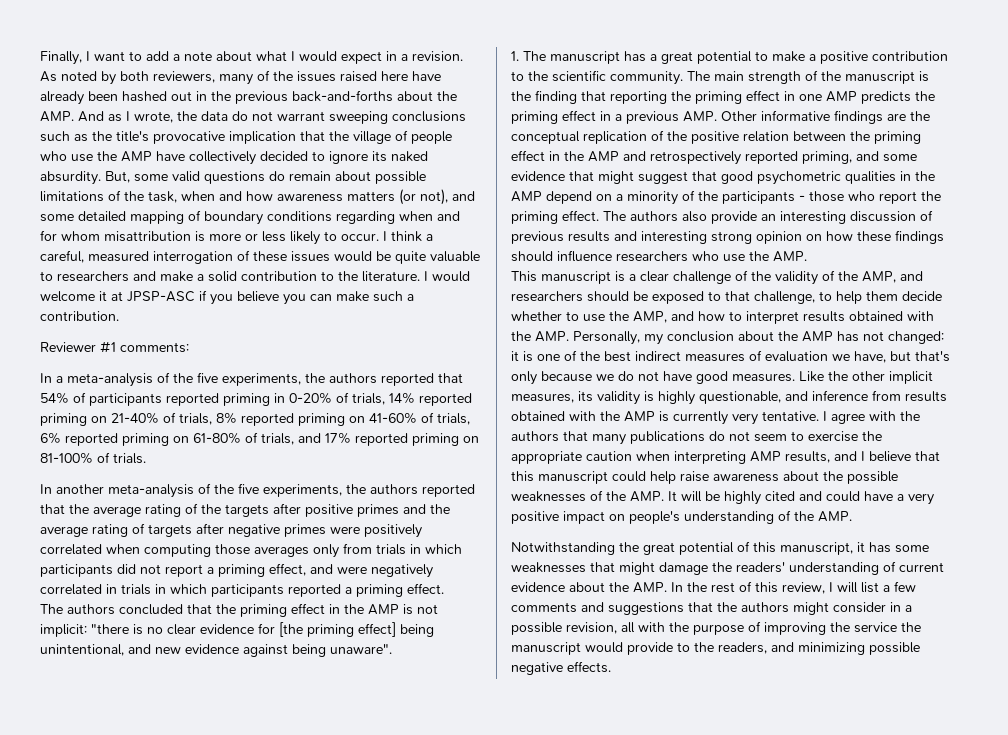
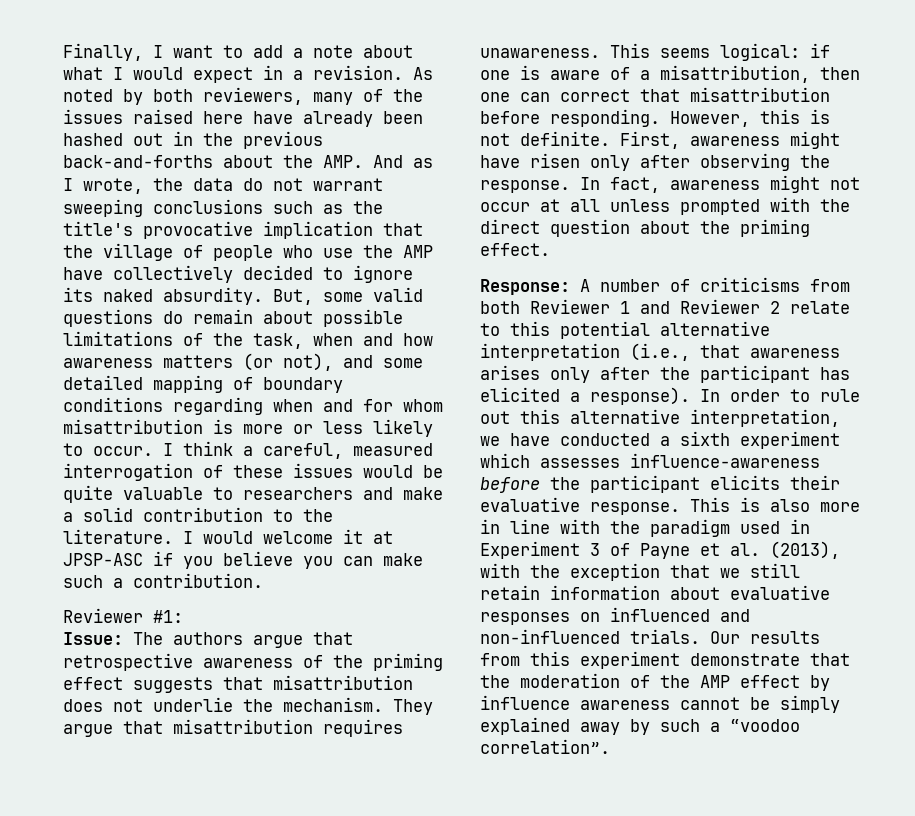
- Reviewer #1 comments:
- In a meta-analysis of the five experiments, the authors reported that 54% of participants reported priming in 0-20% of trials, 14% reported priming on 21-40% of trials, 8% reported priming on 41-60% of trials, 6% reported priming on 61-80% of trials, and 17% reported priming on 81-100% of trials.
- In another meta-analysis of the five experiments, the authors reported that the average rating of the targets after positive primes and the average rating of targets after negative primes were positively correlated when computing those averages only from trials in which participants did not report a priming effect, and were negatively correlated in trials in which participants reported a priming effect.
- The authors concluded that the priming effect in the AMP is not implicit: "there is no clear evidence for [the priming effect] being unintentional, and new evidence against being unaware".
- 1. The manuscript has a great potential to make a positive contribution to the scientific community. The main strength of the manuscript is the finding that reporting the priming effect in one AMP predicts the priming effect in a previous AMP. Other informative findings are the conceptual replication of the positive relation between the priming effect in the AMP and retrospectively reported priming, and some evidence that might suggest that good psychometric qualities in the AMP depend on a minority of the participants - those who report the priming effect. The authors also provide an interesting discussion of previous results and interesting strong opinion on how these findings should influence researchers who use the AMP.
- This manuscript is a clear challenge of the validity of the AMP, and researchers should be exposed to that challenge, to help them decide whether to use the AMP, and how to interpret results obtained with the AMP. Personally, my conclusion about the AMP has not changed: it is one of the best indirect measures of evaluation we have, but that's only because we do not have good measures. Like the other implicit measures, its validity is highly questionable, and inference from results obtained with the AMP is currently very tentative. I agree with the authors that many publications do not seem to exercise the appropriate caution when interpreting AMP results, and I believe that this manuscript could help raise awareness about the possible weaknesses of the AMP. It will be highly cited and could have a very positive impact on people's understanding of the AMP.
- Notwithstanding the great potential of this manuscript, it has some weaknesses that might damage the readers' understanding of current evidence about the AMP. In the rest of this review, I will list a few comments and suggestions that the authors might consider in a possible revision, all with the purpose of improving the service the manuscript would provide to the readers, and minimizing possible negative effects.
+ Reviewer #1:
+ Issue: The authors argue that retrospective awareness of the priming effect suggests that misattribution does not underlie the mechanism. They argue that misattribution requires unawareness. This seems logical: if one is aware of a misattribution, then one can correct that misattribution before responding. However, this is not definite. First, awareness might have risen only after observing the response. In fact, awareness might not occur at all unless prompted with the direct question about the priming effect.
+ Response: A number of criticisms from both Reviewer 1 and Reviewer 2 relate to this potential alternative interpretation (i.e., that awareness arises only after the participant has elicited a response). In order to rule out this alternative interpretation, we have conducted a sixth experiment which assesses influence-awareness before the participant elicits their evaluative response. This is also more in line with the paradigm used in Experiment 3 of Payne et al. (2013), with the exception that we still retain information about evaluative responses on influenced and non-influenced trials. Our results from this experiment demonstrate that the moderation of the AMP effect by influence awareness cannot be simply explained away by such a “voodoo correlation”.

